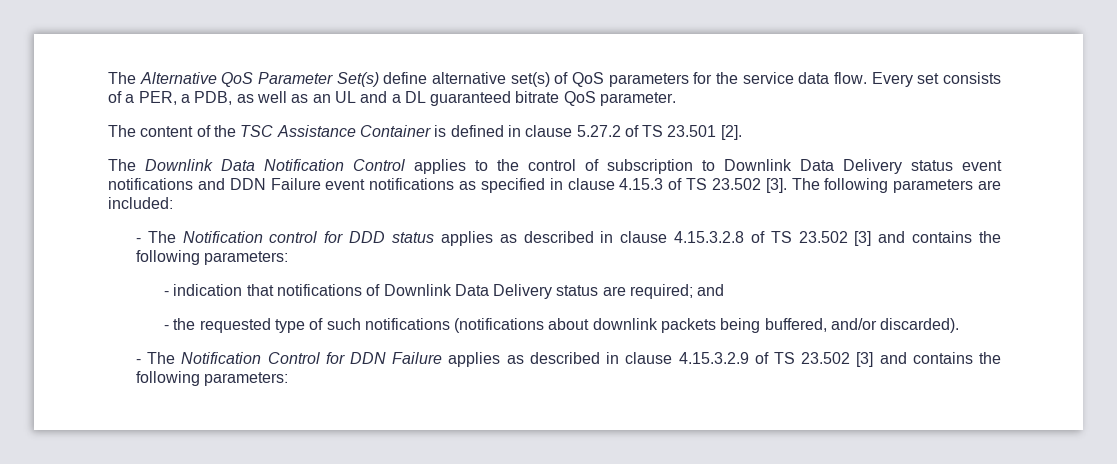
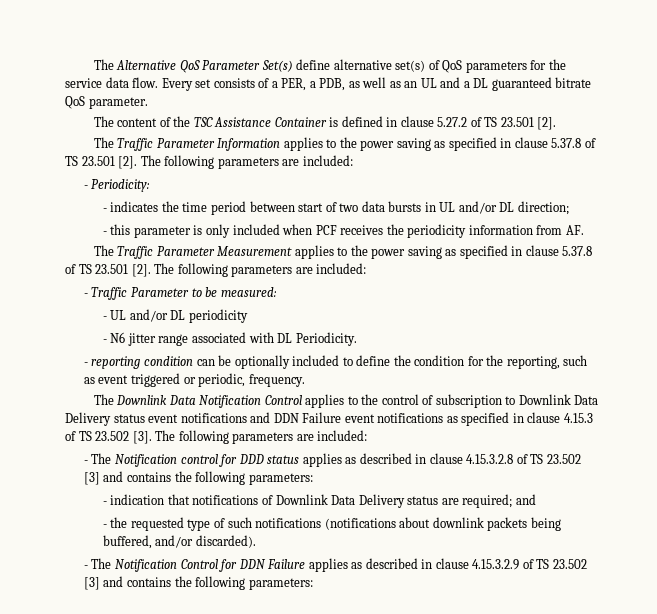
+ The Traffic Parameter Information applies to the power saving as specified in clause 5.37.8 of TS 23.501 [2]. The following parameters are included:
+ - Periodicity:
+ - indicates the time period between start of two data bursts in UL and/or DL direction;
+ - this parameter is only included when PCF receives the periodicity information from AF.
+ The Traffic Parameter Measurement applies to the power saving as specified in clause 5.37.8 of TS 23.501 [2]. The following parameters are included:
+ - Traffic Parameter to be measured:
+ - UL and/or DL periodicity
+ - N6 jitter range associated with DL Periodicity.
+ - reporting condition can be optionally included to define the condition for the reporting, such as event triggered or periodic, frequency.

